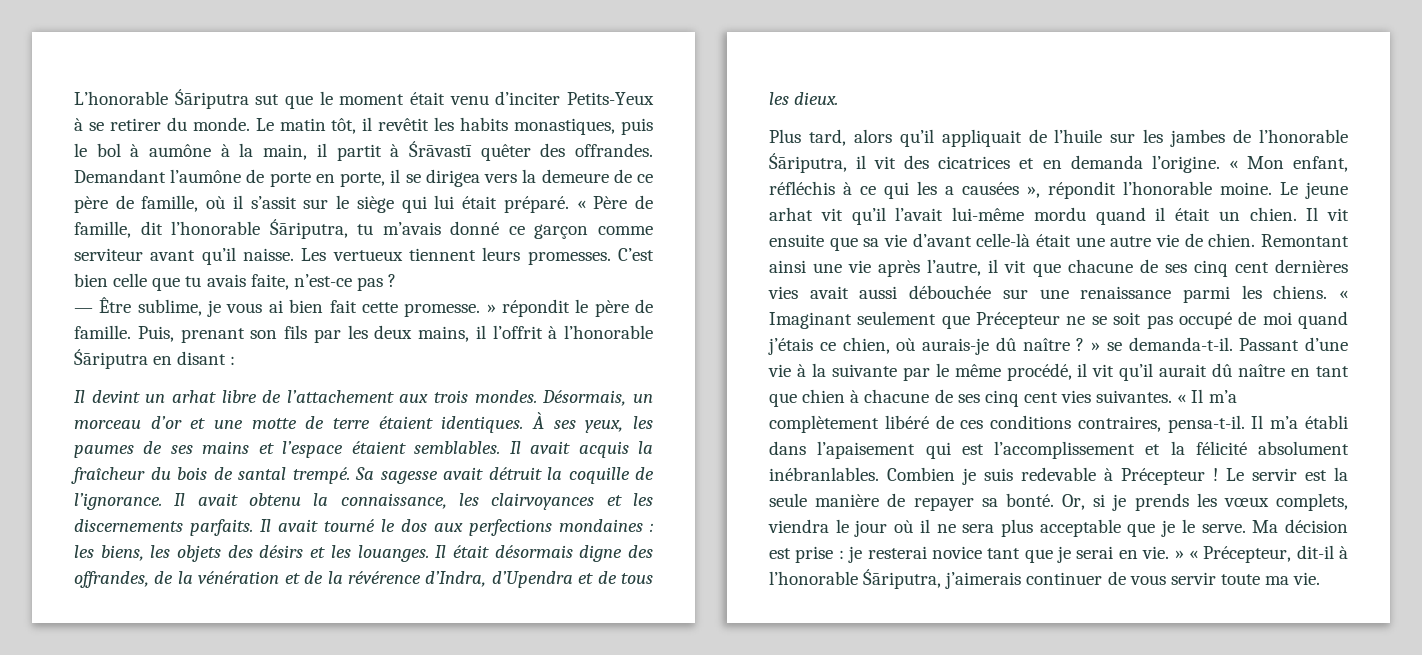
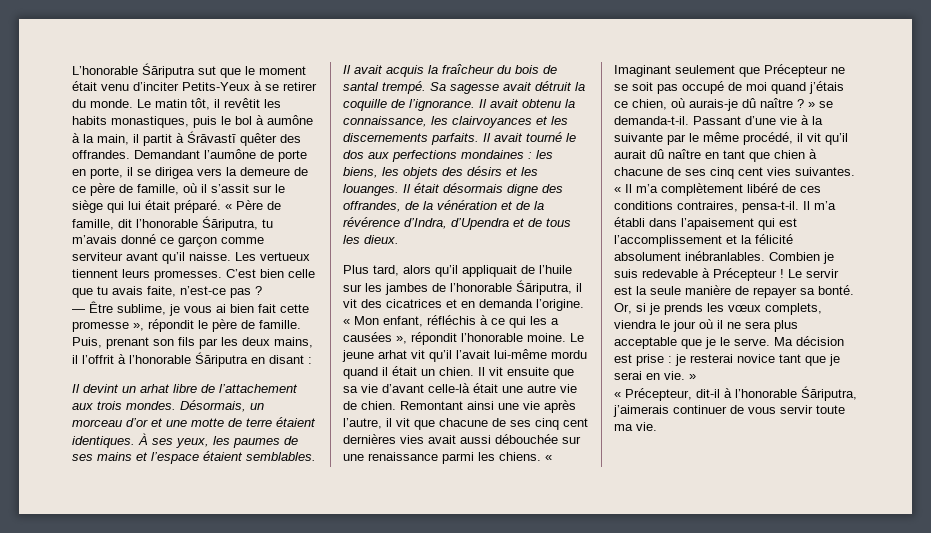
- — Être sublime, je vous ai bien fait cette promesse. » répondit le père de famille.
+ — Être sublime, je vous ai bien fait cette promesse », répondit le père de famille.
- Ma décision est prise : je resterai novice tant que je serai en vie. » « Précepteur, dit-il à l’honorable Śāriputra, j’aimerais continuer de vous servir toute ma vie.
+ Ma décision est prise : je resterai novice tant que je serai en vie. »
+ « Précepteur, dit-il à l’honorable Śāriputra, j’aimerais continuer de vous servir toute ma vie.

